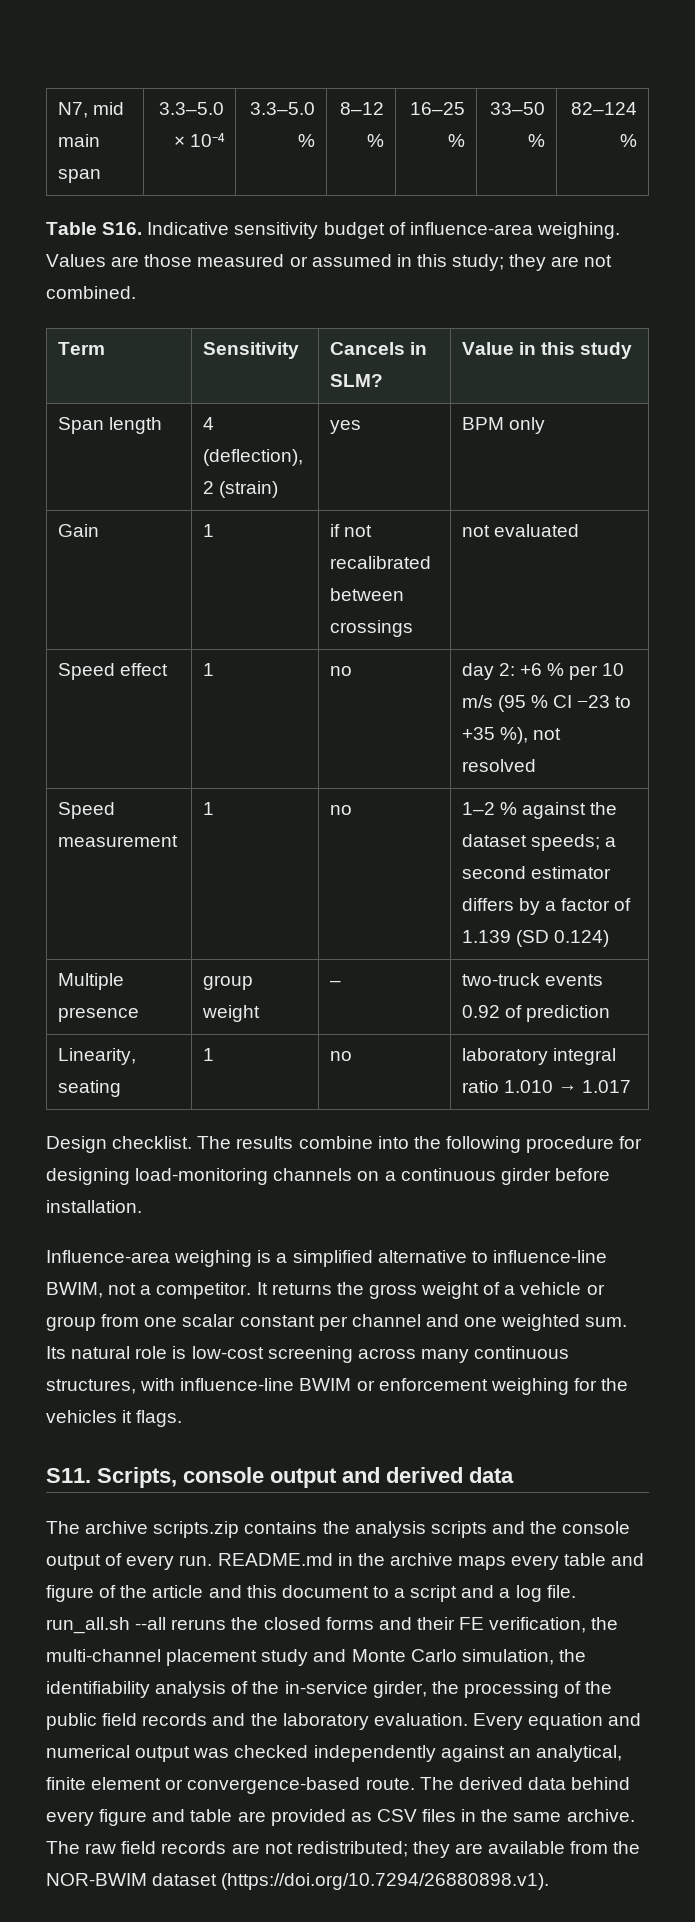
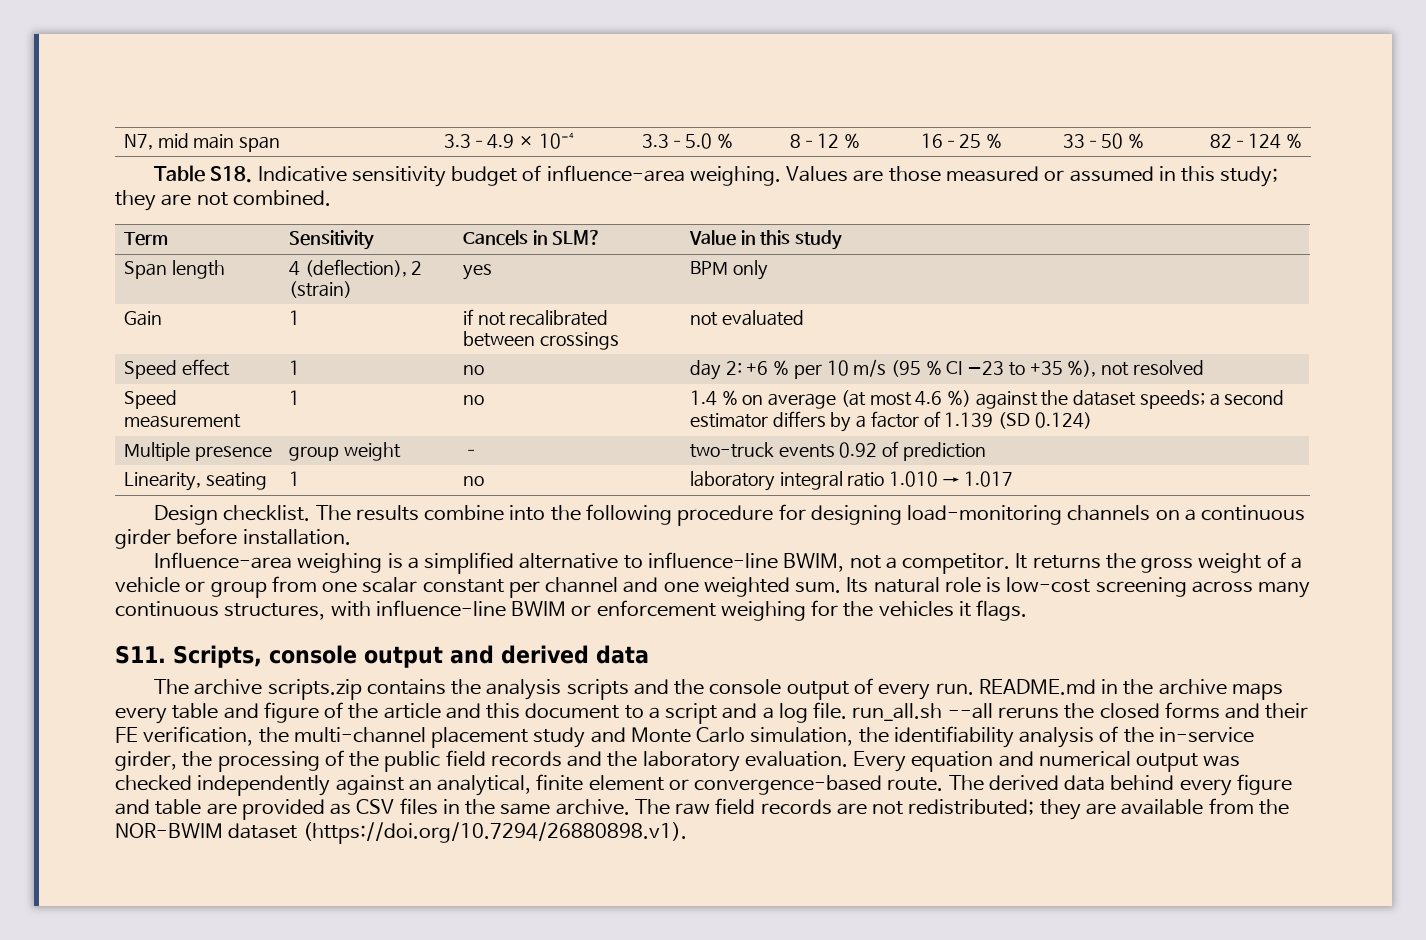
- N7, mid main span | 3.3–5.0 × 10⁻⁴ | 3.3–5.0 % | 8–12 % | 16–25 % | 33–50 % | 82–124 %
+ N7, mid main span | 3.3–4.9 × 10⁻⁴ | 3.3–5.0 % | 8–12 % | 16–25 % | 33–50 % | 82–124 %
- Table S16. Indicative sensitivity budget of influence-area weighing.
+ Table S18. Indicative sensitivity budget of influence-area weighing.
- Speed measurement | 1 | no | 1–2 % against the dataset speeds; a second estimator differs by a factor of 1.139 (SD 0.124)
+ Speed measurement | 1 | no | 1.4 % on average (at most 4.6 %) against the dataset speeds; a second estimator differs by a factor of 1.139 (SD 0.124)

